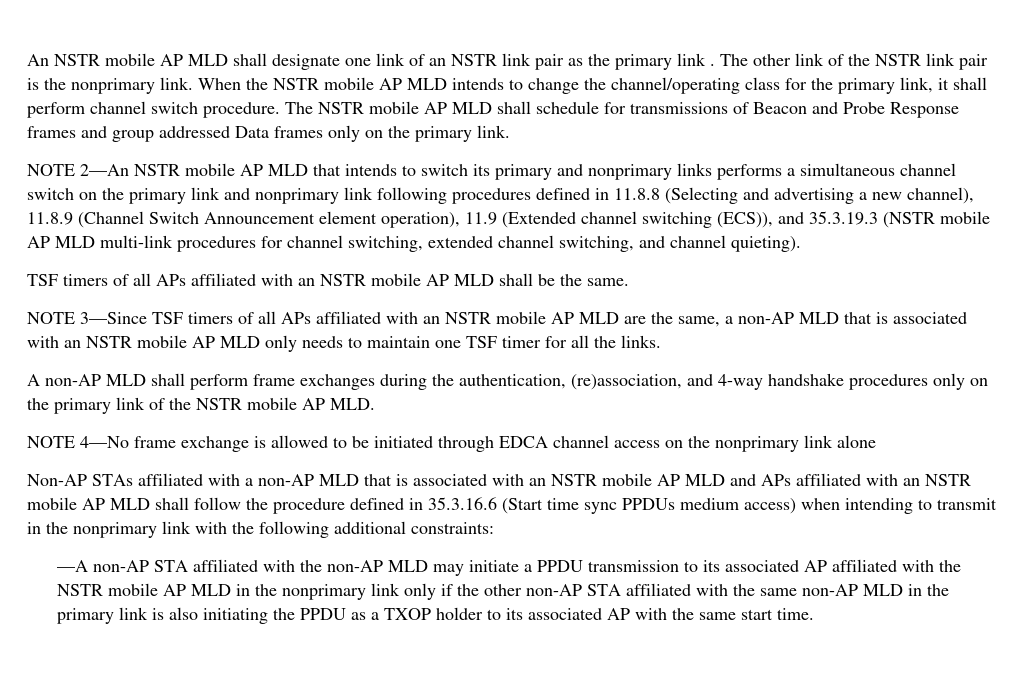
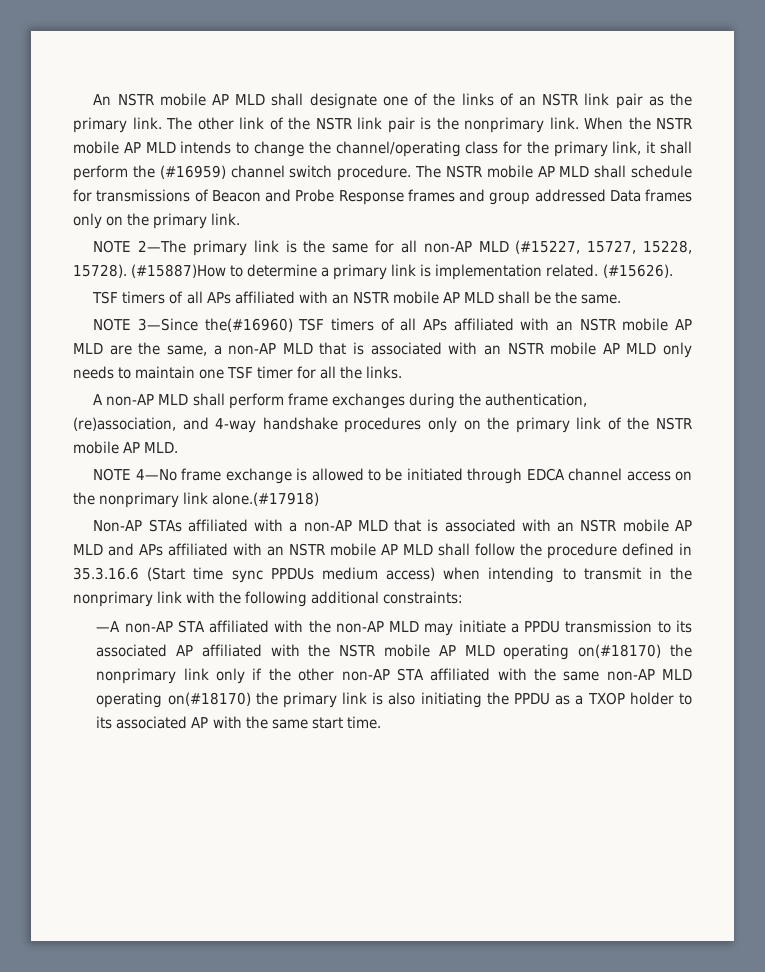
- An NSTR mobile AP MLD shall designate one link of an NSTR link pair as the primary link .
+ An NSTR mobile AP MLD shall designate one of the links of an NSTR link pair as the primary link.
- When the NSTR mobile AP MLD intends to change the channel/operating class for the primary link, it shall perform channel switch procedure.
+ When the NSTR mobile AP MLD intends to change the channel/operating class for the primary link, it shall perform the (#16959) channel switch procedure.
- NOTE 2—An NSTR mobile AP MLD that intends to switch its primary and nonprimary links performs a simultaneous channel switch on the primary link and nonprimary link following procedures defined in 11.8.8 (Selecting and advertising a new channel), 11.8.9 (Channel Switch Announcement element operation), 11.9 (Extended channel switching (ECS)), and 35.3.19.3 (NSTR mobile AP MLD multi-link procedures for channel switching, extended channel switching, and channel quieting).
+ NOTE 2—The primary link is the same for all non-AP MLD (#15227, 15727, 15228, 15728). (#15887)How to determine a primary link is implementation related. (#15626).
- NOTE 3—Since TSF timers of all APs affiliated with an NSTR mobile AP MLD are the same, a non-AP MLD that is associated with an NSTR mobile AP MLD only needs to maintain one TSF timer for all the links.
+ NOTE 3—Since the(#16960) TSF timers of all APs affiliated with an NSTR mobile AP MLD are the same, a non-AP MLD that is associated with an NSTR mobile AP MLD only needs to maintain one TSF timer for all the links.
- NOTE 4—No frame exchange is allowed to be initiated through EDCA channel access on the nonprimary link alone
+ NOTE 4—No frame exchange is allowed to be initiated through EDCA channel access on the nonprimary link alone.(#17918)
- —A non-AP STA affiliated with the non-AP MLD may initiate a PPDU transmission to its associated AP affiliated with the NSTR mobile AP MLD in the nonprimary link only if the other non-AP STA affiliated with the same non-AP MLD in the primary link is also initiating the PPDU as a TXOP holder to its associated AP with the same start time.
+ —A non-AP STA affiliated with the non-AP MLD may initiate a PPDU transmission to its associated AP affiliated with the NSTR mobile AP MLD operating on(#18170) the nonprimary link only if the other non-AP STA affiliated with the same non-AP MLD operating on(#18170) the primary link is also initiating the PPDU as a TXOP holder to its associated AP with the same start time.

